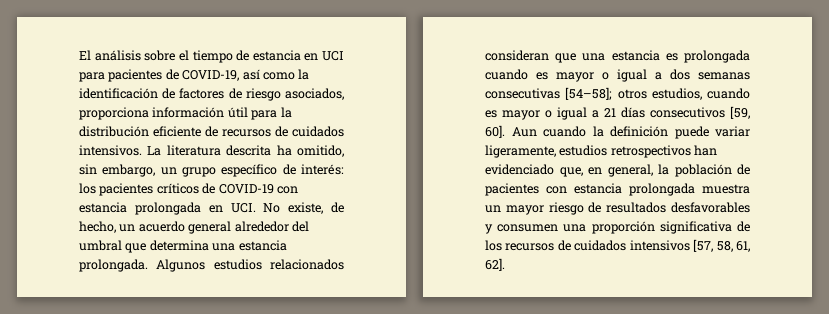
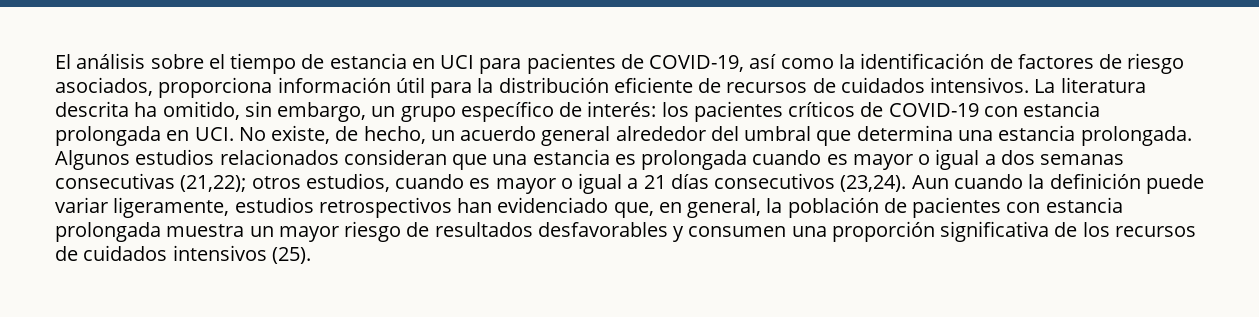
- Algunos estudios relacionados consideran que una estancia es prolongada cuando es mayor o igual a dos semanas consecutivas [54–58]; otros estudios, cuando es mayor o igual a 21 días consecutivos [59, 60].
+ Algunos estudios relacionados consideran que una estancia es prolongada cuando es mayor o igual a dos semanas consecutivas (21,22); otros estudios, cuando es mayor o igual a 21 días consecutivos (23,24).
- Aun cuando la definición puede variar ligeramente, estudios retrospectivos han evidenciado que, en general, la población de pacientes con estancia prolongada muestra un mayor riesgo de resultados desfavorables y consumen una proporción significativa de los recursos de cuidados intensivos [57, 58, 61, 62].
+ Aun cuando la definición puede variar ligeramente, estudios retrospectivos han evidenciado que, en general, la población de pacientes con estancia prolongada muestra un mayor riesgo de resultados desfavorables y consumen una proporción significativa de los recursos de cuidados intensivos (25).

